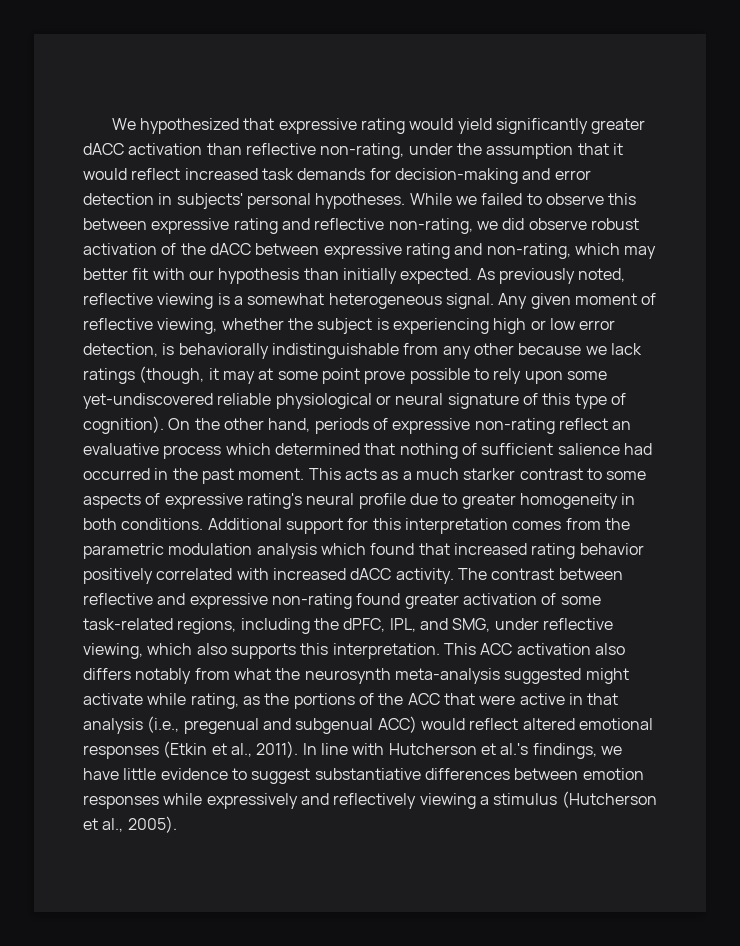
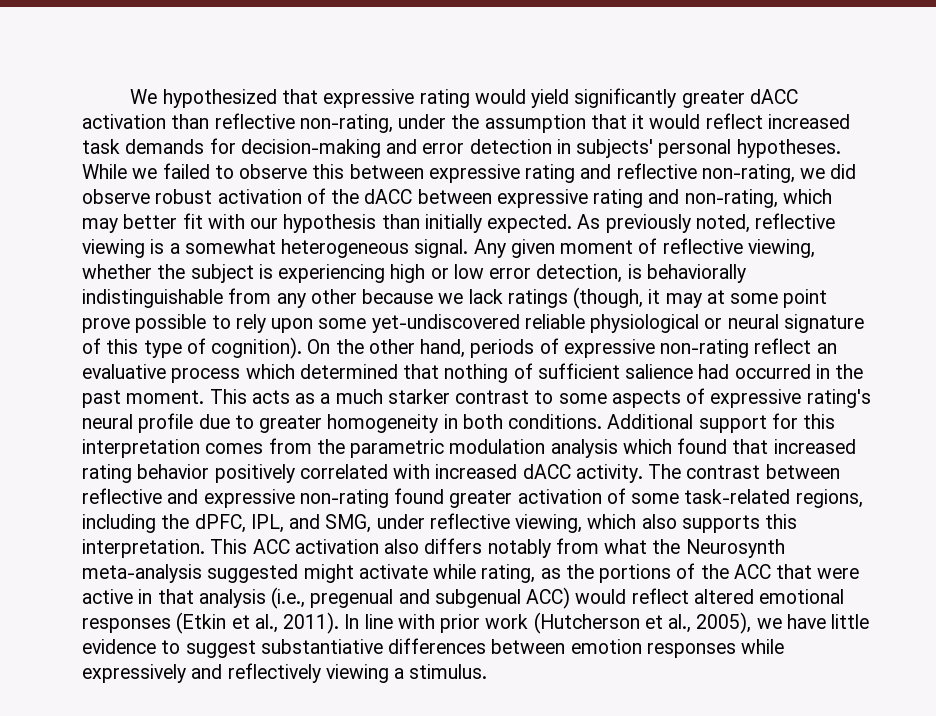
- This ACC activation also differs notably from what the neurosynth meta-analysis suggested might activate while rating, as the portions of the ACC that were active in that analysis (i.e., pregenual and subgenual ACC) would reflect altered emotional responses (Etkin et al., 2011).
+ This ACC activation also differs notably from what the Neurosynth meta-analysis suggested might activate while rating, as the portions of the ACC that were active in that analysis (i.e., pregenual and subgenual ACC) would reflect altered emotional responses (Etkin et al., 2011).
- In line with Hutcherson et al.'s findings, we have little evidence to suggest substantiative differences between emotion responses while expressively and reflectively viewing a stimulus (Hutcherson et al., 2005).
+ In line with prior work (Hutcherson et al., 2005), we have little evidence to suggest substantiative differences between emotion responses while expressively and reflectively viewing a stimulus.

